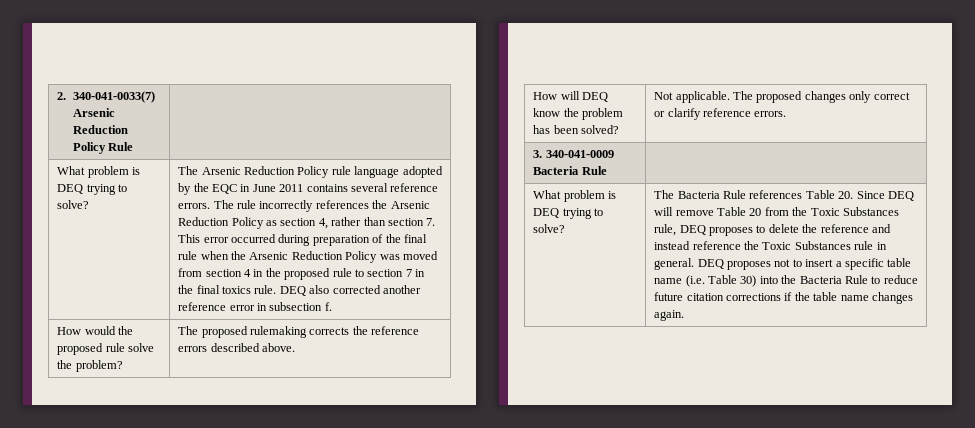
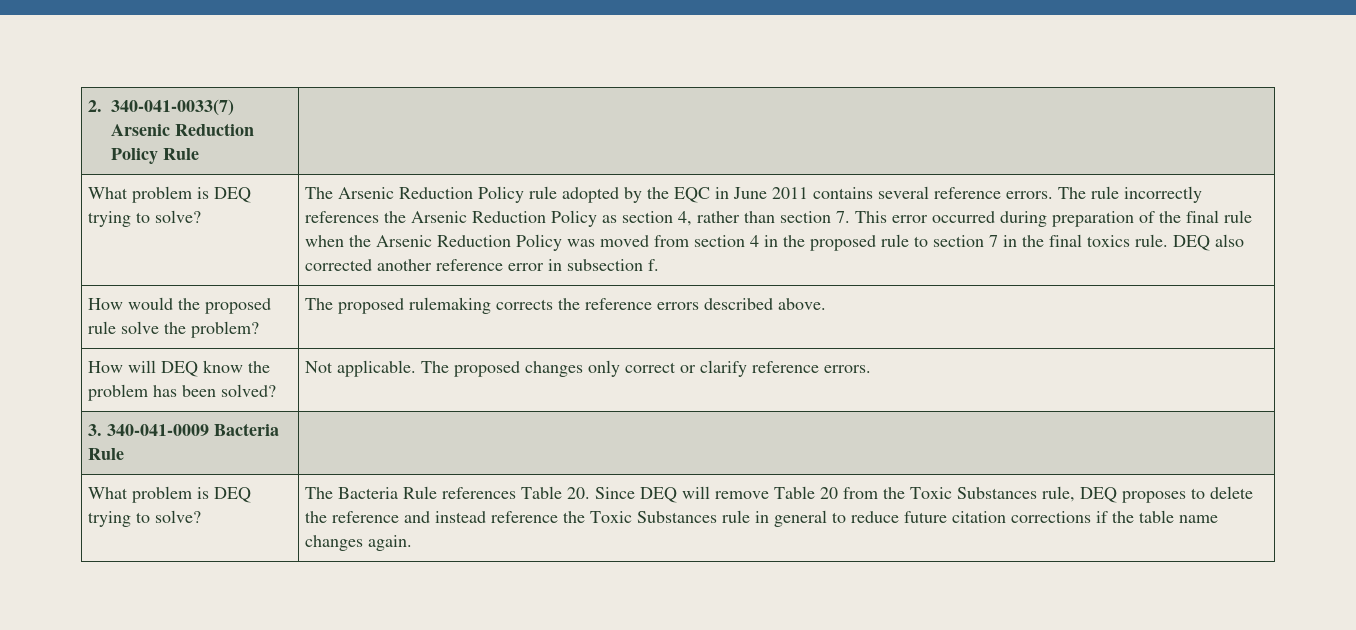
- The Arsenic Reduction Policy rule language adopted by the EQC in June 2011 contains several reference errors.
+ The Arsenic Reduction Policy rule adopted by the EQC in June 2011 contains several reference errors.
- The Bacteria Rule references Table 20. Since DEQ will remove Table 20 from the Toxic Substances rule, DEQ proposes to delete the reference and instead reference the Toxic Substances rule in general. DEQ proposes not to insert a specific table name (i.e. Table 30) into the Bacteria Rule to reduce future citation corrections if the table name changes again.
+ The Bacteria Rule references Table 20. Since DEQ will remove Table 20 from the Toxic Substances rule, DEQ proposes to delete the reference and instead reference the Toxic Substances rule in general to reduce future citation corrections if the table name changes again.

